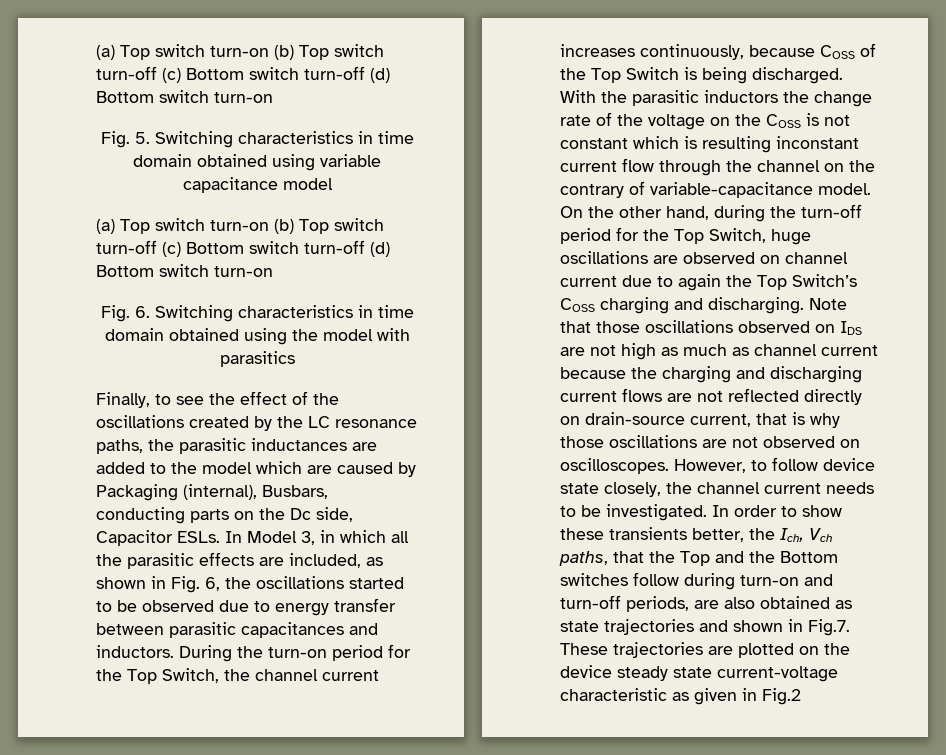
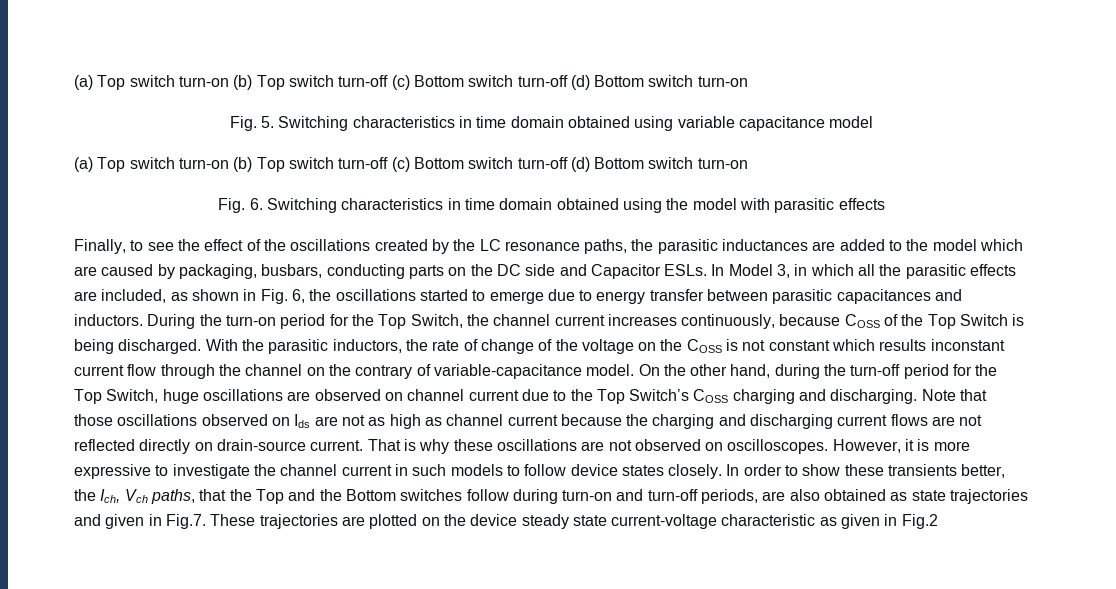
- Fig. 6. Switching characteristics in time domain obtained using the model with parasitics
+ Fig. 6. Switching characteristics in time domain obtained using the model with parasitic effects
- Finally, to see the effect of the oscillations created by the LC resonance paths, the parasitic inductances are added to the model which are caused by Packaging (internal), Busbars, conducting parts on the Dc side, Capacitor ESLs.
+ Finally, to see the effect of the oscillations created by the LC resonance paths, the parasitic inductances are added to the model which are caused by packaging, busbars, conducting parts on the DC side and Capacitor ESLs.
- In Model 3, in which all the parasitic effects are included, as shown in Fig. 6, the oscillations started to be observed due to energy transfer between parasitic capacitances and inductors.
+ In Model 3, in which all the parasitic effects are included, as shown in Fig. 6, the oscillations started to emerge due to energy transfer between parasitic capacitances and inductors.
- With the parasitic inductors the change rate of the voltage on the COSS is not constant which is resulting inconstant current flow through the channel on the contrary of variable-capacitance model.
+ With the parasitic inductors, the rate of change of the voltage on the COSS is not constant which results inconstant current flow through the channel on the contrary of variable-capacitance model.
- On the other hand, during the turn-off period for the Top Switch, huge oscillations are observed on channel current due to again the Top Switch’s COSS charging and discharging.
+ On the other hand, during the turn-off period for the Top Switch, huge oscillations are observed on channel current due to the Top Switch’s COSS charging and discharging.
- Note that those oscillations observed on IDS are not high as much as channel current because the charging and discharging current flows are not reflected directly on drain-source current, that is why those oscillations are not observed on oscilloscopes.
+ Note that those oscillations observed on Ids are not as high as channel current because the charging and discharging current flows are not reflected directly on drain-source current. That is why these oscillations are not observed on oscilloscopes.
- However, to follow device state closely, the channel current needs to be investigated.
+ However, it is more expressive to investigate the channel current in such models to follow device states closely.
- In order to show these transients better, the Ich, Vch paths, that the Top and the Bottom switches follow during turn-on and turn-off periods, are also obtained as state trajectories and shown in Fig.7. These trajectories are plotted on the device steady state current-voltage characteristic as given in Fig.2
+ In order to show these transients better, the Ich, Vch paths, that the Top and the Bottom switches follow during turn-on and turn-off periods, are also obtained as state trajectories and given in Fig.7. These trajectories are plotted on the device steady state current-voltage characteristic as given in Fig.2

